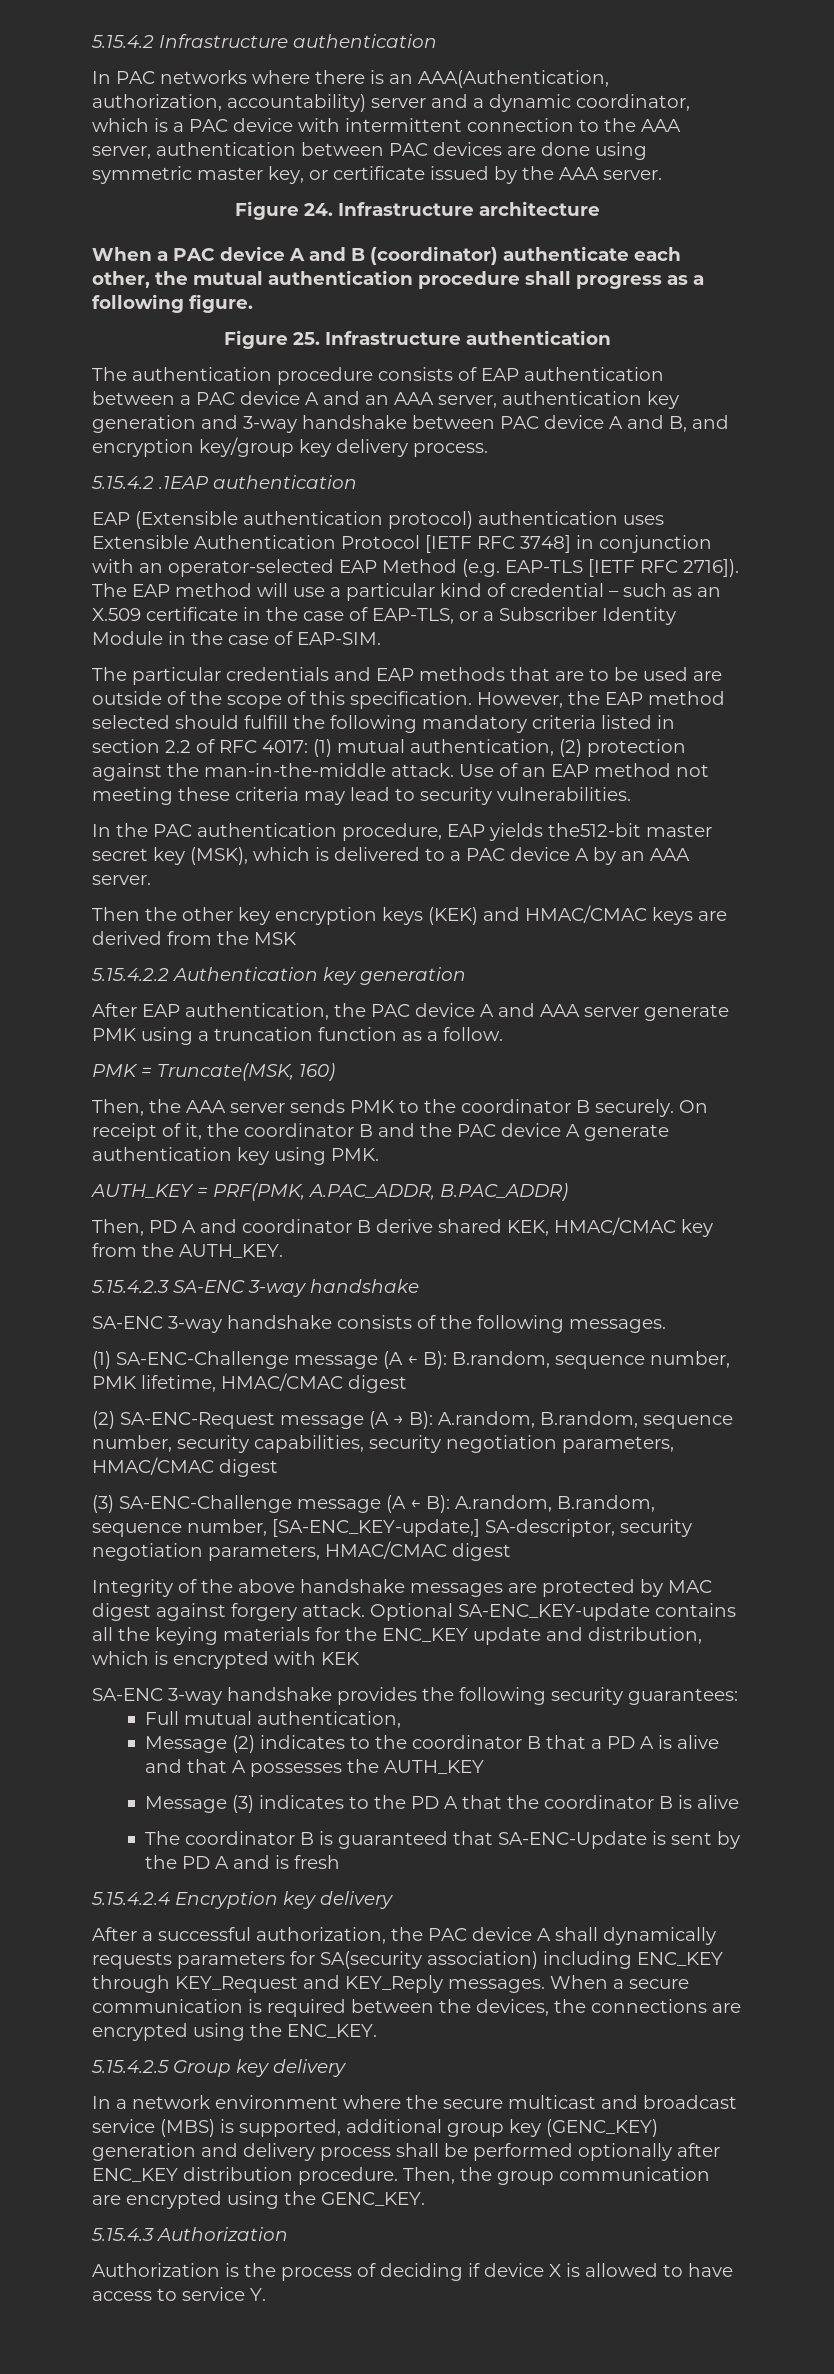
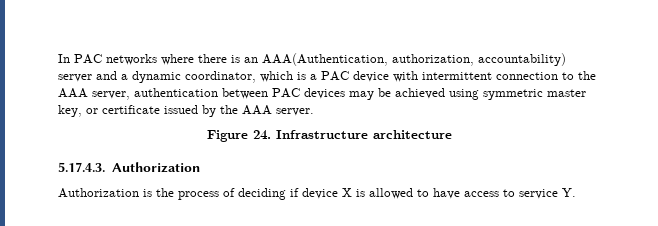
- 5.15.4.2 Infrastructure authentication
- In PAC networks where there is an AAA(Authentication, authorization, accountability) server and a dynamic coordinator, which is a PAC device with intermittent connection to the AAA server, authentication between PAC devices are done using symmetric master key, or certificate issued by the AAA server.
+ In PAC networks where there is an AAA(Authentication, authorization, accountability) server and a dynamic coordinator, which is a PAC device with intermittent connection to the AAA server, authentication between PAC devices may be achieved using symmetric master key, or certificate issued by the AAA server.
- When a PAC device A and B (coordinator) authenticate each other, the mutual authentication procedure shall progress as a following figure.
- Figure 25. Infrastructure authentication
- The authentication procedure consists of EAP authentication between a PAC device A and an AAA server, authentication key generation and 3-way handshake between PAC device A and B, and encryption key/group key delivery process.
- 5.15.4.2 .1EAP authentication
- EAP (Extensible authentication protocol) authentication uses Extensible Authentication Protocol [IETF RFC 3748] in conjunction with an operator-selected EAP Method (e.g. EAP-TLS [IETF RFC 2716]). The EAP method will use a particular kind of credential – such as an X.509 certificate in the case of EAP-TLS, or a Subscriber Identity Module in the case of EAP-SIM.
- The particular credentials and EAP methods that are to be used are outside of the scope of this specification. However, the EAP method selected should fulfill the following mandatory criteria listed in section 2.2 of RFC 4017: (1) mutual authentication, (2) protection against the man-in-the-middle attack. Use of an EAP method not meeting these criteria may lead to security vulnerabilities.
- In the PAC authentication procedure, EAP yields the512-bit master secret key (MSK), which is delivered to a PAC device A by an AAA server.
- Then the other key encryption keys (KEK) and HMAC/CMAC keys are derived from the MSK
- 5.15.4.2.2 Authentication key generation
- After EAP authentication, the PAC device A and AAA server generate PMK using a truncation function as a follow.
- PMK = Truncate(MSK, 160)
- Then, the AAA server sends PMK to the coordinator B securely. On receipt of it, the coordinator B and the PAC device A generate authentication key using PMK.
- AUTH_KEY = PRF(PMK, A.PAC_ADDR, B.PAC_ADDR)
- Then, PD A and coordinator B derive shared KEK, HMAC/CMAC key from the AUTH_KEY.
- 5.15.4.2.3 SA-ENC 3-way handshake
- SA-ENC 3-way handshake consists of the following messages.
- (1) SA-ENC-Challenge message (A ← B): B.random, sequence number, PMK lifetime, HMAC/CMAC digest
- (2) SA-ENC-Request message (A → B): A.random, B.random, sequence number, security capabilities, security negotiation parameters, HMAC/CMAC digest
- (3) SA-ENC-Challenge message (A ← B): A.random, B.random, sequence number, [SA-ENC_KEY-update,] SA-descriptor, security negotiation parameters, HMAC/CMAC digest
- Integrity of the above handshake messages are protected by MAC digest against forgery attack. Optional SA-ENC_KEY-update contains all the keying materials for the ENC_KEY update and distribution, which is encrypted with KEK
- SA-ENC 3-way handshake provides the following security guarantees:
- Full mutual authentication,
- Message (2) indicates to the coordinator B that a PD A is alive and that A possesses the AUTH_KEY
- Message (3) indicates to the PD A that the coordinator B is alive
- The coordinator B is guaranteed that SA-ENC-Update is sent by the PD A and is fresh
- 5.15.4.2.4 Encryption key delivery
- After a successful authorization, the PAC device A shall dynamically requests parameters for SA(security association) including ENC_KEY through KEY_Request and KEY_Reply messages. When a secure communication is required between the devices, the connections are encrypted using the ENC_KEY.
- 5.15.4.2.5 Group key delivery
- In a network environment where the secure multicast and broadcast service (MBS) is supported, additional group key (GENC_KEY) generation and delivery process shall be performed optionally after ENC_KEY distribution procedure. Then, the group communication are encrypted using the GENC_KEY.
- 5.15.4.3 Authorization
+ 5.17.4.3. Authorization

